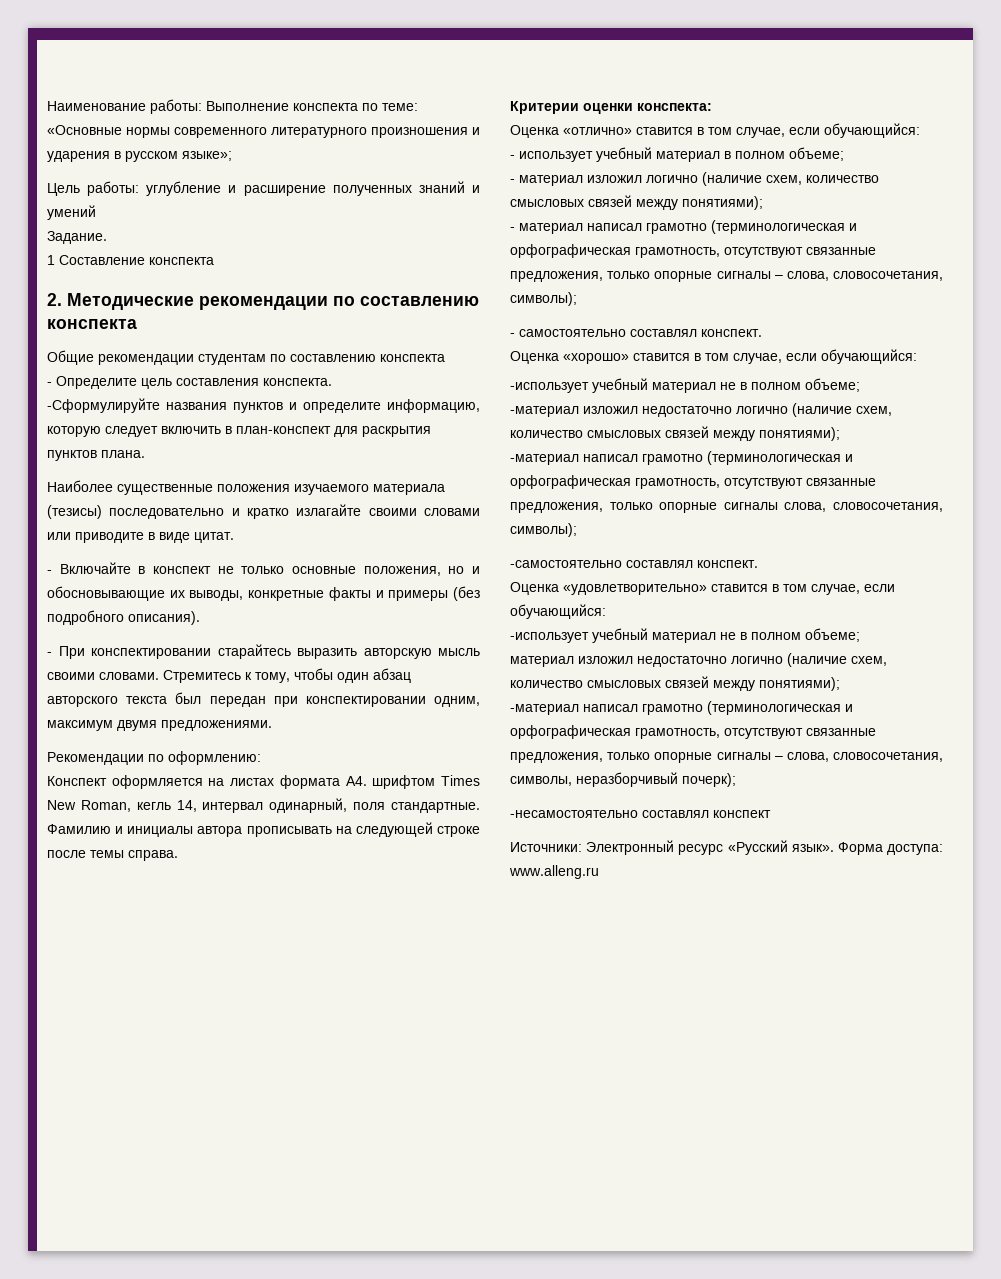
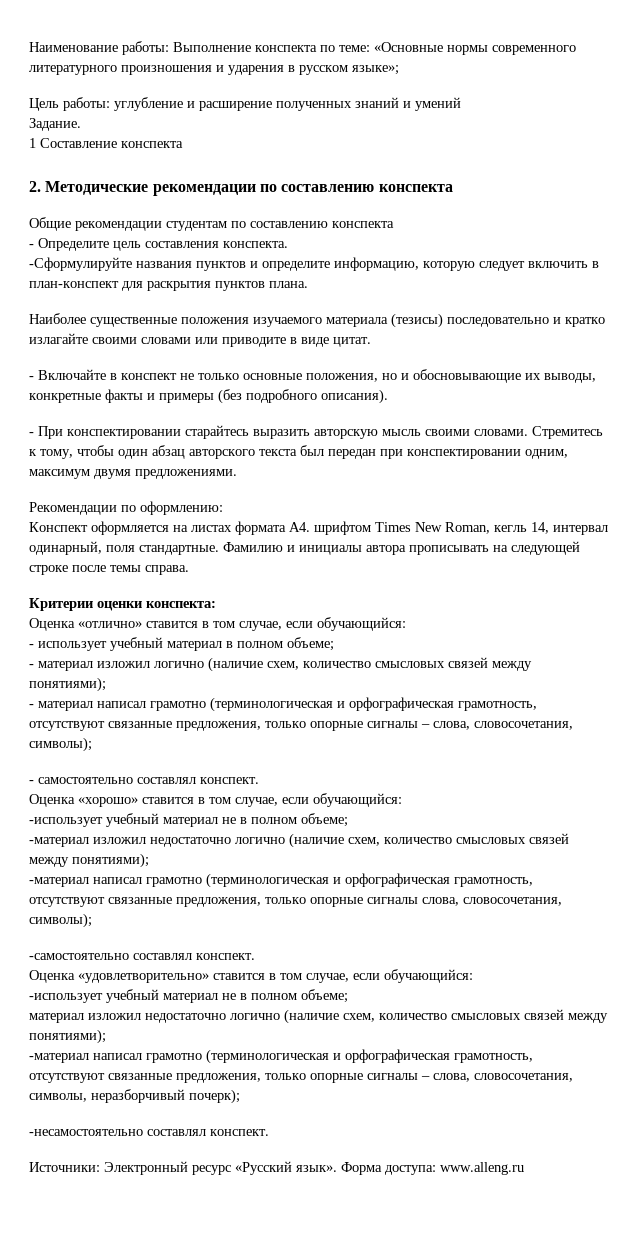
- -несамостоятельно составлял конспект
+ -несамостоятельно составлял конспект.

